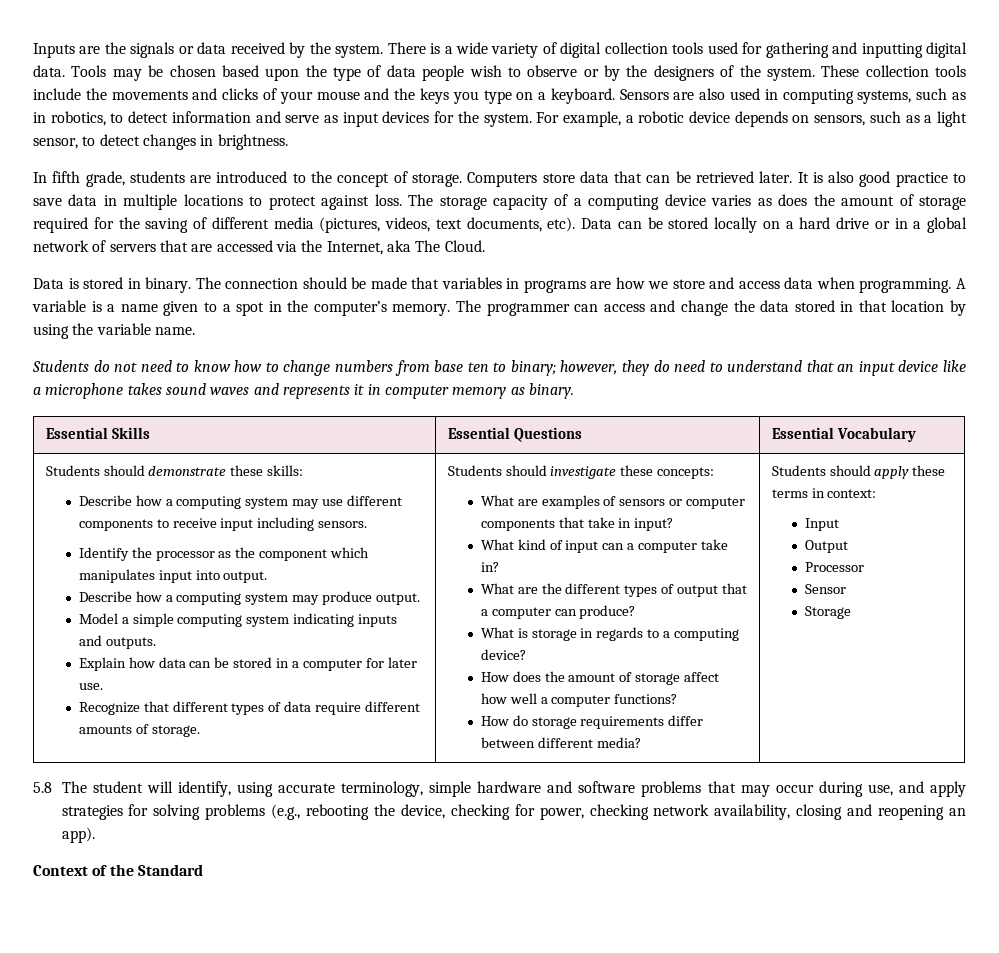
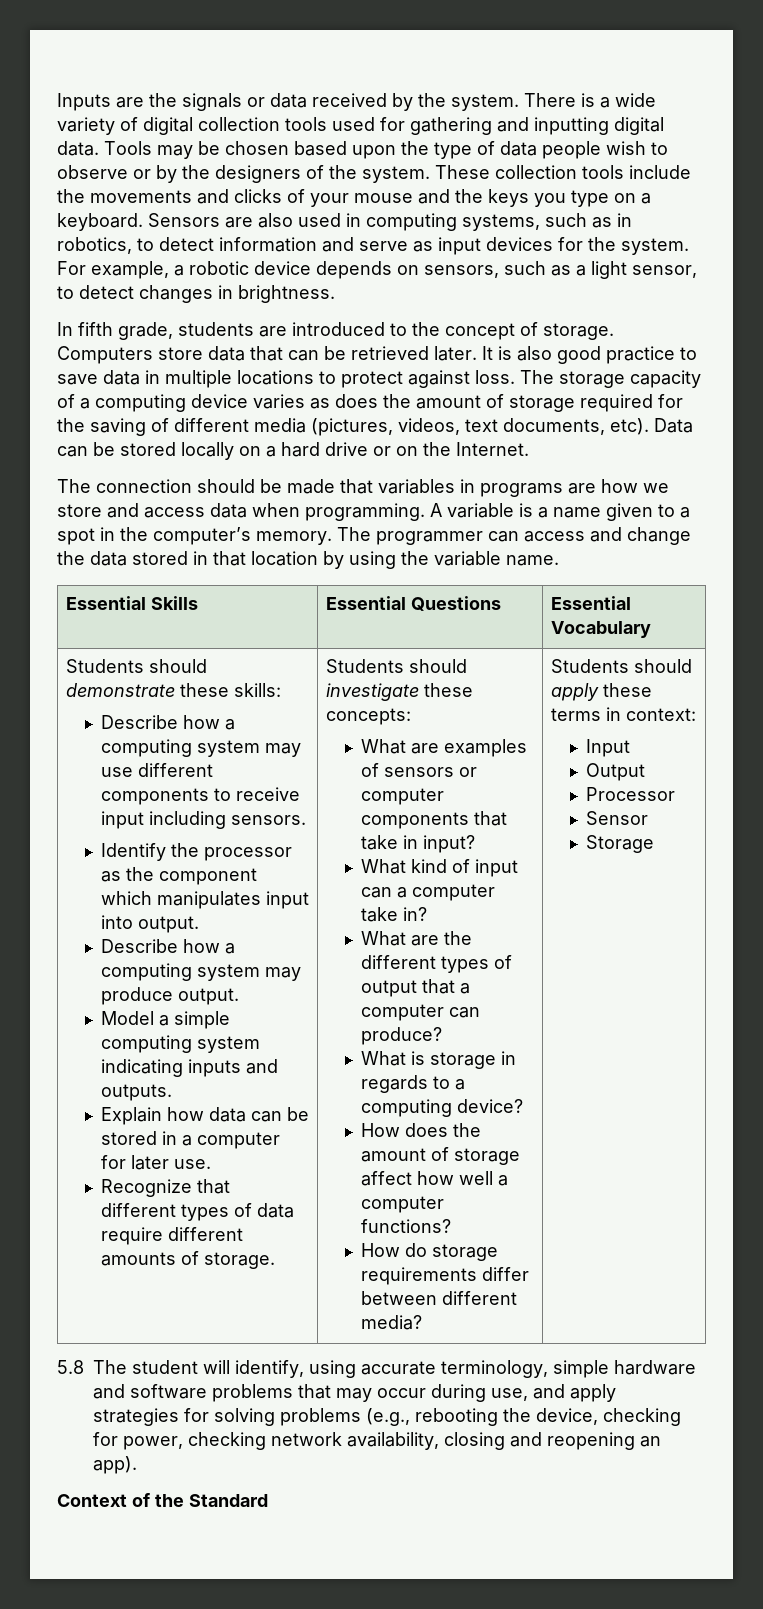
- Data can be stored locally on a hard drive or in a global network of servers that are accessed via the Internet, aka The Cloud.
- Data is stored in binary. The connection should be made that variables in programs are how we store and access data when programming.
+ Data can be stored locally on a hard drive or on the Internet.
+ The connection should be made that variables in programs are how we store and access data when programming.
- Students do not need to know how to change numbers from base ten to binary; however, they do need to understand that an input device like a microphone takes sound waves and represents it in computer memory as binary.

